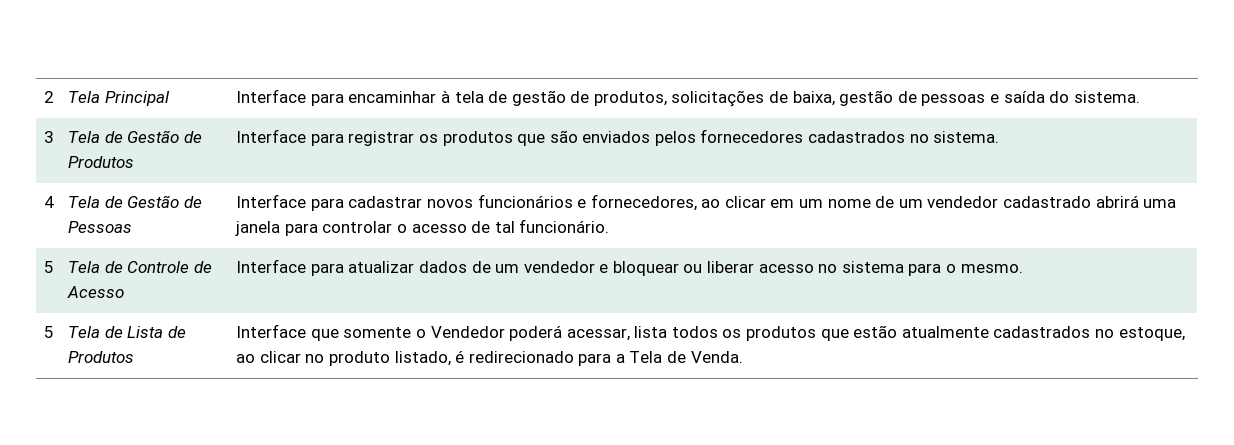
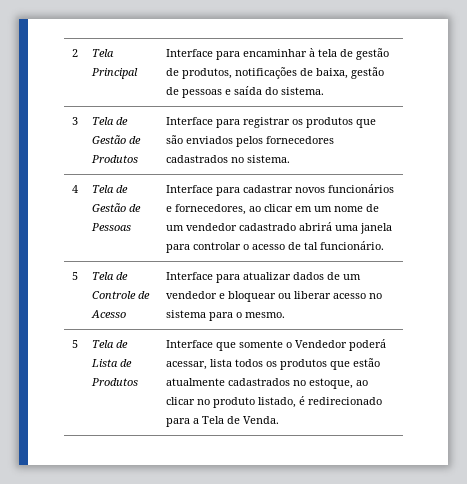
- 2 | Tela Principal | Interface para encaminhar à tela de gestão de produtos, solicitações de baixa, gestão de pessoas e saída do sistema.
+ 2 | Tela Principal | Interface para encaminhar à tela de gestão de produtos, notificações de baixa, gestão de pessoas e saída do sistema.

